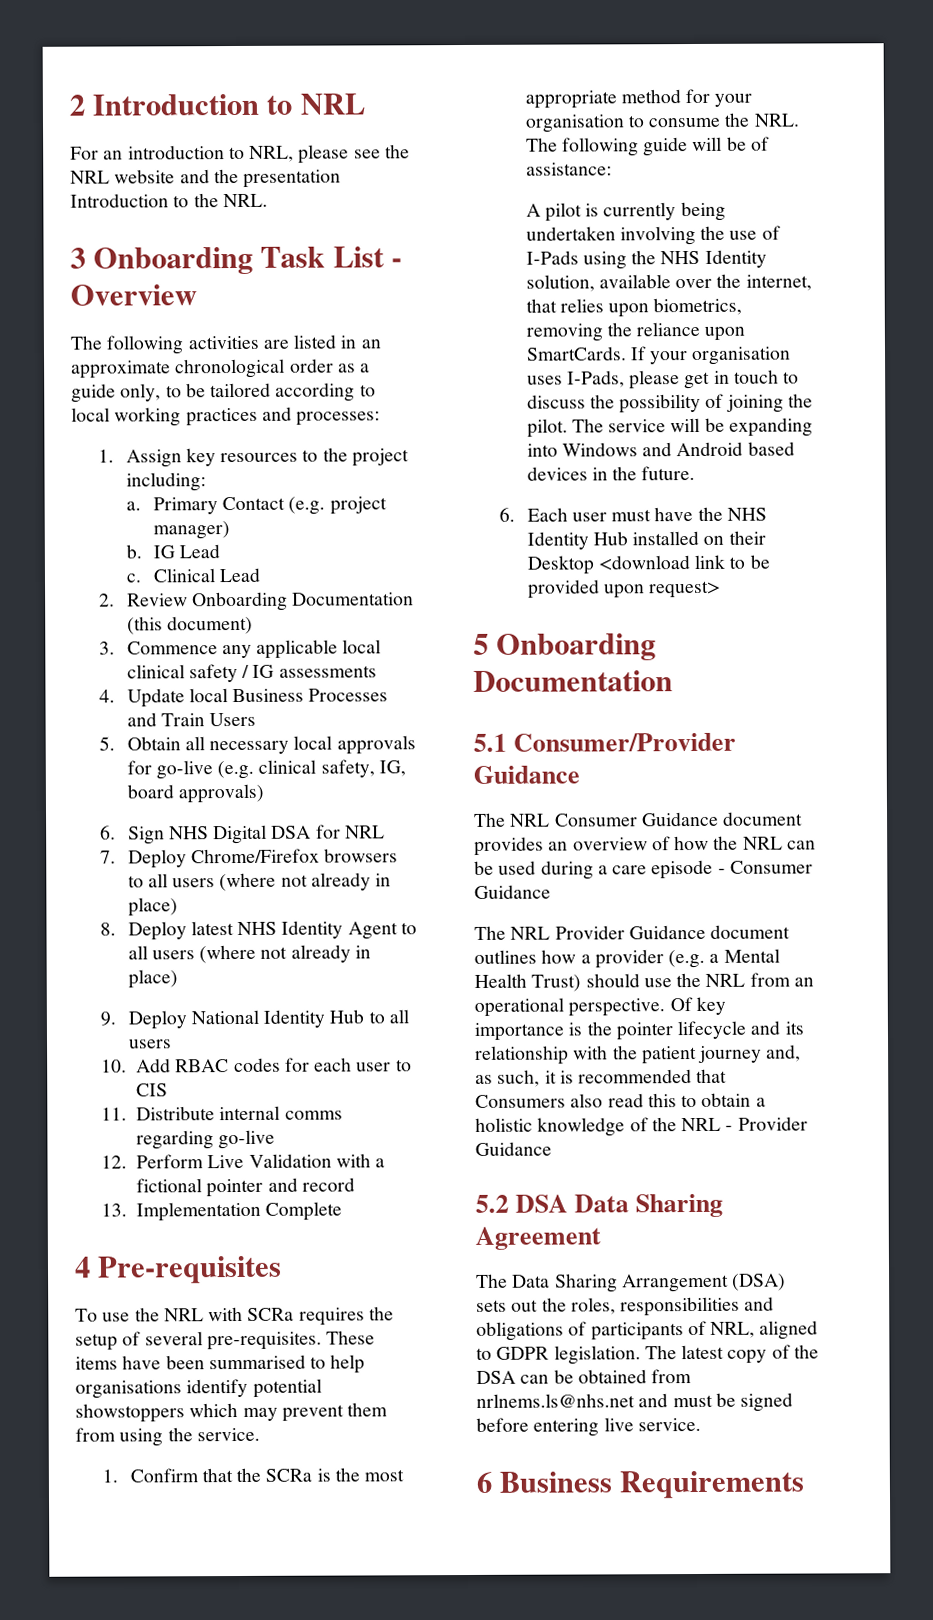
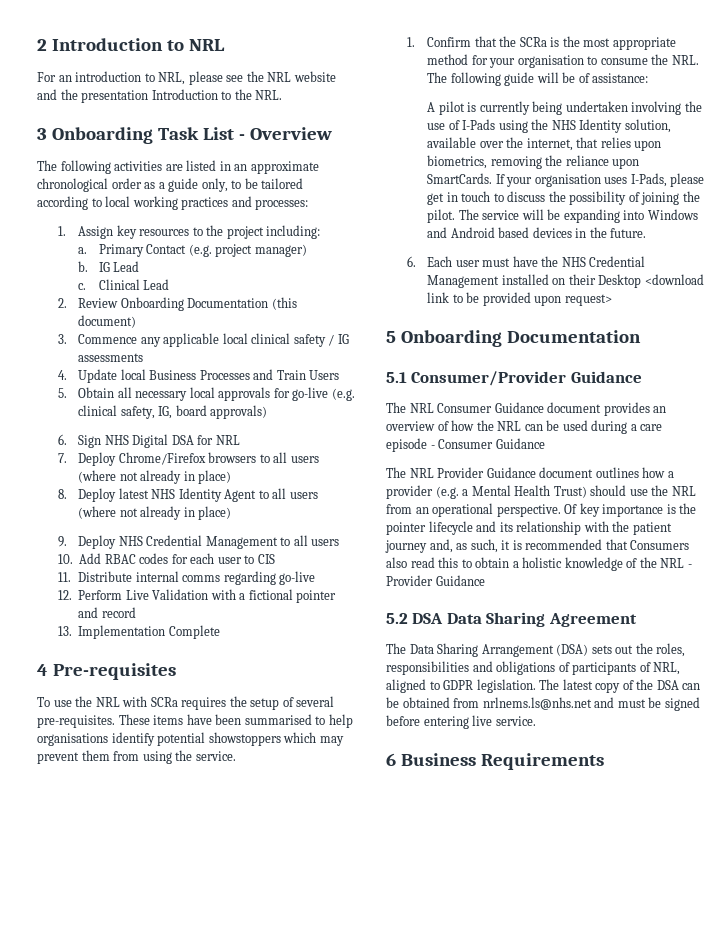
- 9. Deploy National Identity Hub to all users
+ 9. Deploy NHS Credential Management to all users
- 6. Each user must have the NHS Identity Hub installed on their Desktop <download link to be provided upon request>
+ 6. Each user must have the NHS Credential Management installed on their Desktop <download link to be provided upon request>

